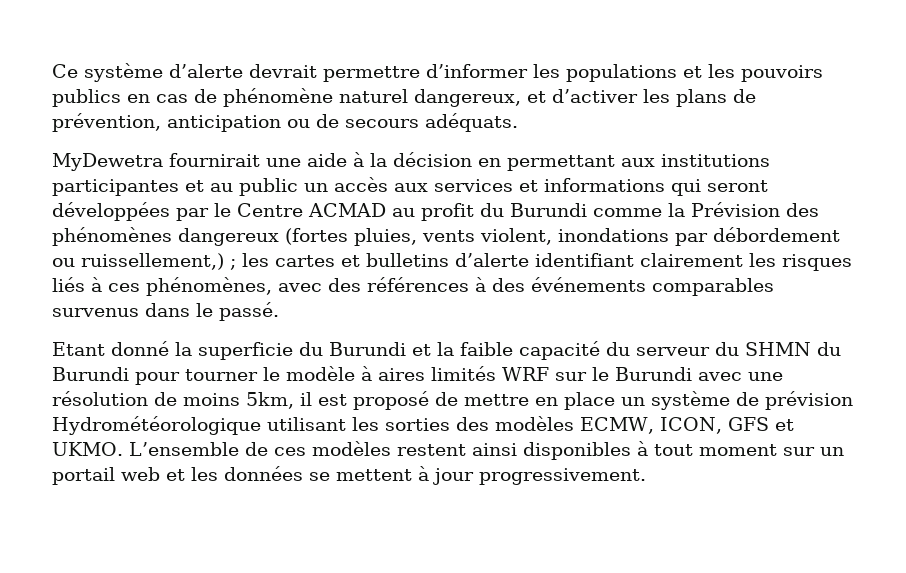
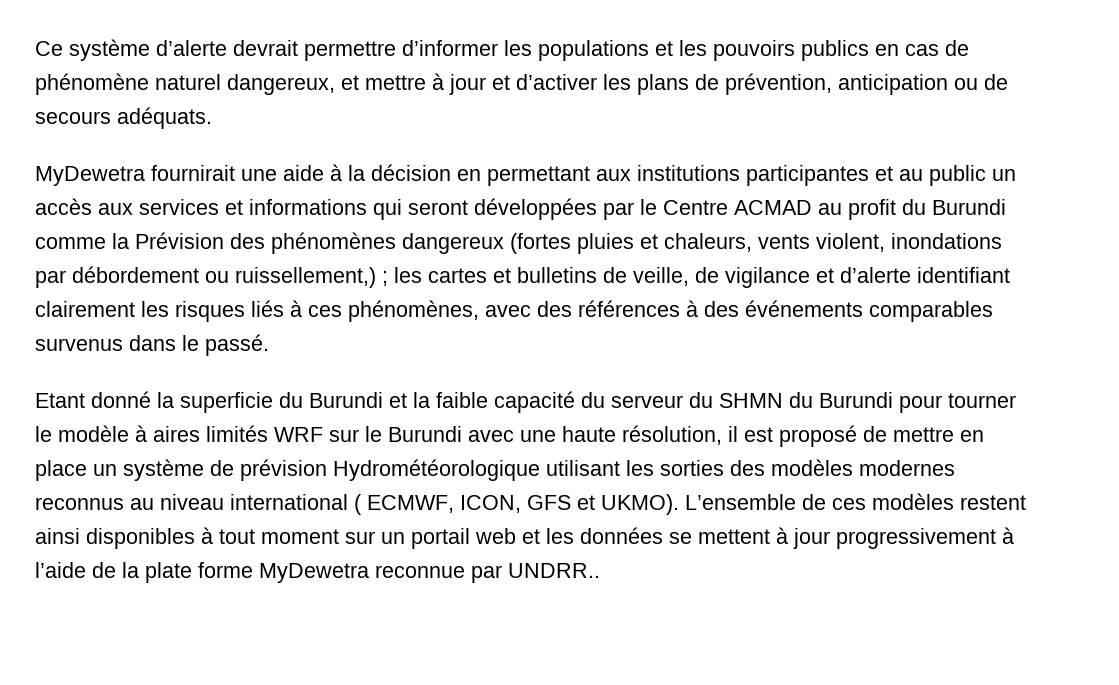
- Ce système d’alerte devrait permettre d’informer les populations et les pouvoirs publics en cas de phénomène naturel dangereux, et d’activer les plans de prévention, anticipation ou de secours adéquats.
+ Ce système d’alerte devrait permettre d’informer les populations et les pouvoirs publics en cas de phénomène naturel dangereux, et mettre à jour et d’activer les plans de prévention, anticipation ou de secours adéquats.
- MyDewetra fournirait une aide à la décision en permettant aux institutions participantes et au public un accès aux services et informations qui seront développées par le Centre ACMAD au profit du Burundi comme la Prévision des phénomènes dangereux (fortes pluies, vents violent, inondations par débordement ou ruissellement,) ;
+ MyDewetra fournirait une aide à la décision en permettant aux institutions participantes et au public un accès aux services et informations qui seront développées par le Centre ACMAD au profit du Burundi comme la Prévision des phénomènes dangereux (fortes pluies et chaleurs, vents violent, inondations par débordement ou ruissellement,) ;
- les cartes et bulletins d’alerte identifiant clairement les risques liés à ces phénomènes, avec des références à des événements comparables survenus dans le passé.
+ les cartes et bulletins de veille, de vigilance et d’alerte identifiant clairement les risques liés à ces phénomènes, avec des références à des événements comparables survenus dans le passé.
- Etant donné la superficie du Burundi et la faible capacité du serveur du SHMN du Burundi pour tourner le modèle à aires limités WRF sur le Burundi avec une résolution de moins 5km, il est proposé de mettre en place un système de prévision Hydrométéorologique utilisant les sorties des modèles ECMW, ICON, GFS et UKMO.
+ Etant donné la superficie du Burundi et la faible capacité du serveur du SHMN du Burundi pour tourner le modèle à aires limités WRF sur le Burundi avec une haute résolution, il est proposé de mettre en place un système de prévision Hydrométéorologique utilisant les sorties des modèles modernes reconnus au niveau international ( ECMWF, ICON, GFS et UKMO).
- L’ensemble de ces modèles restent ainsi disponibles à tout moment sur un portail web et les données se mettent à jour progressivement.
+ L’ensemble de ces modèles restent ainsi disponibles à tout moment sur un portail web et les données se mettent à jour progressivement à l’aide de la plate forme MyDewetra reconnue par UNDRR..

